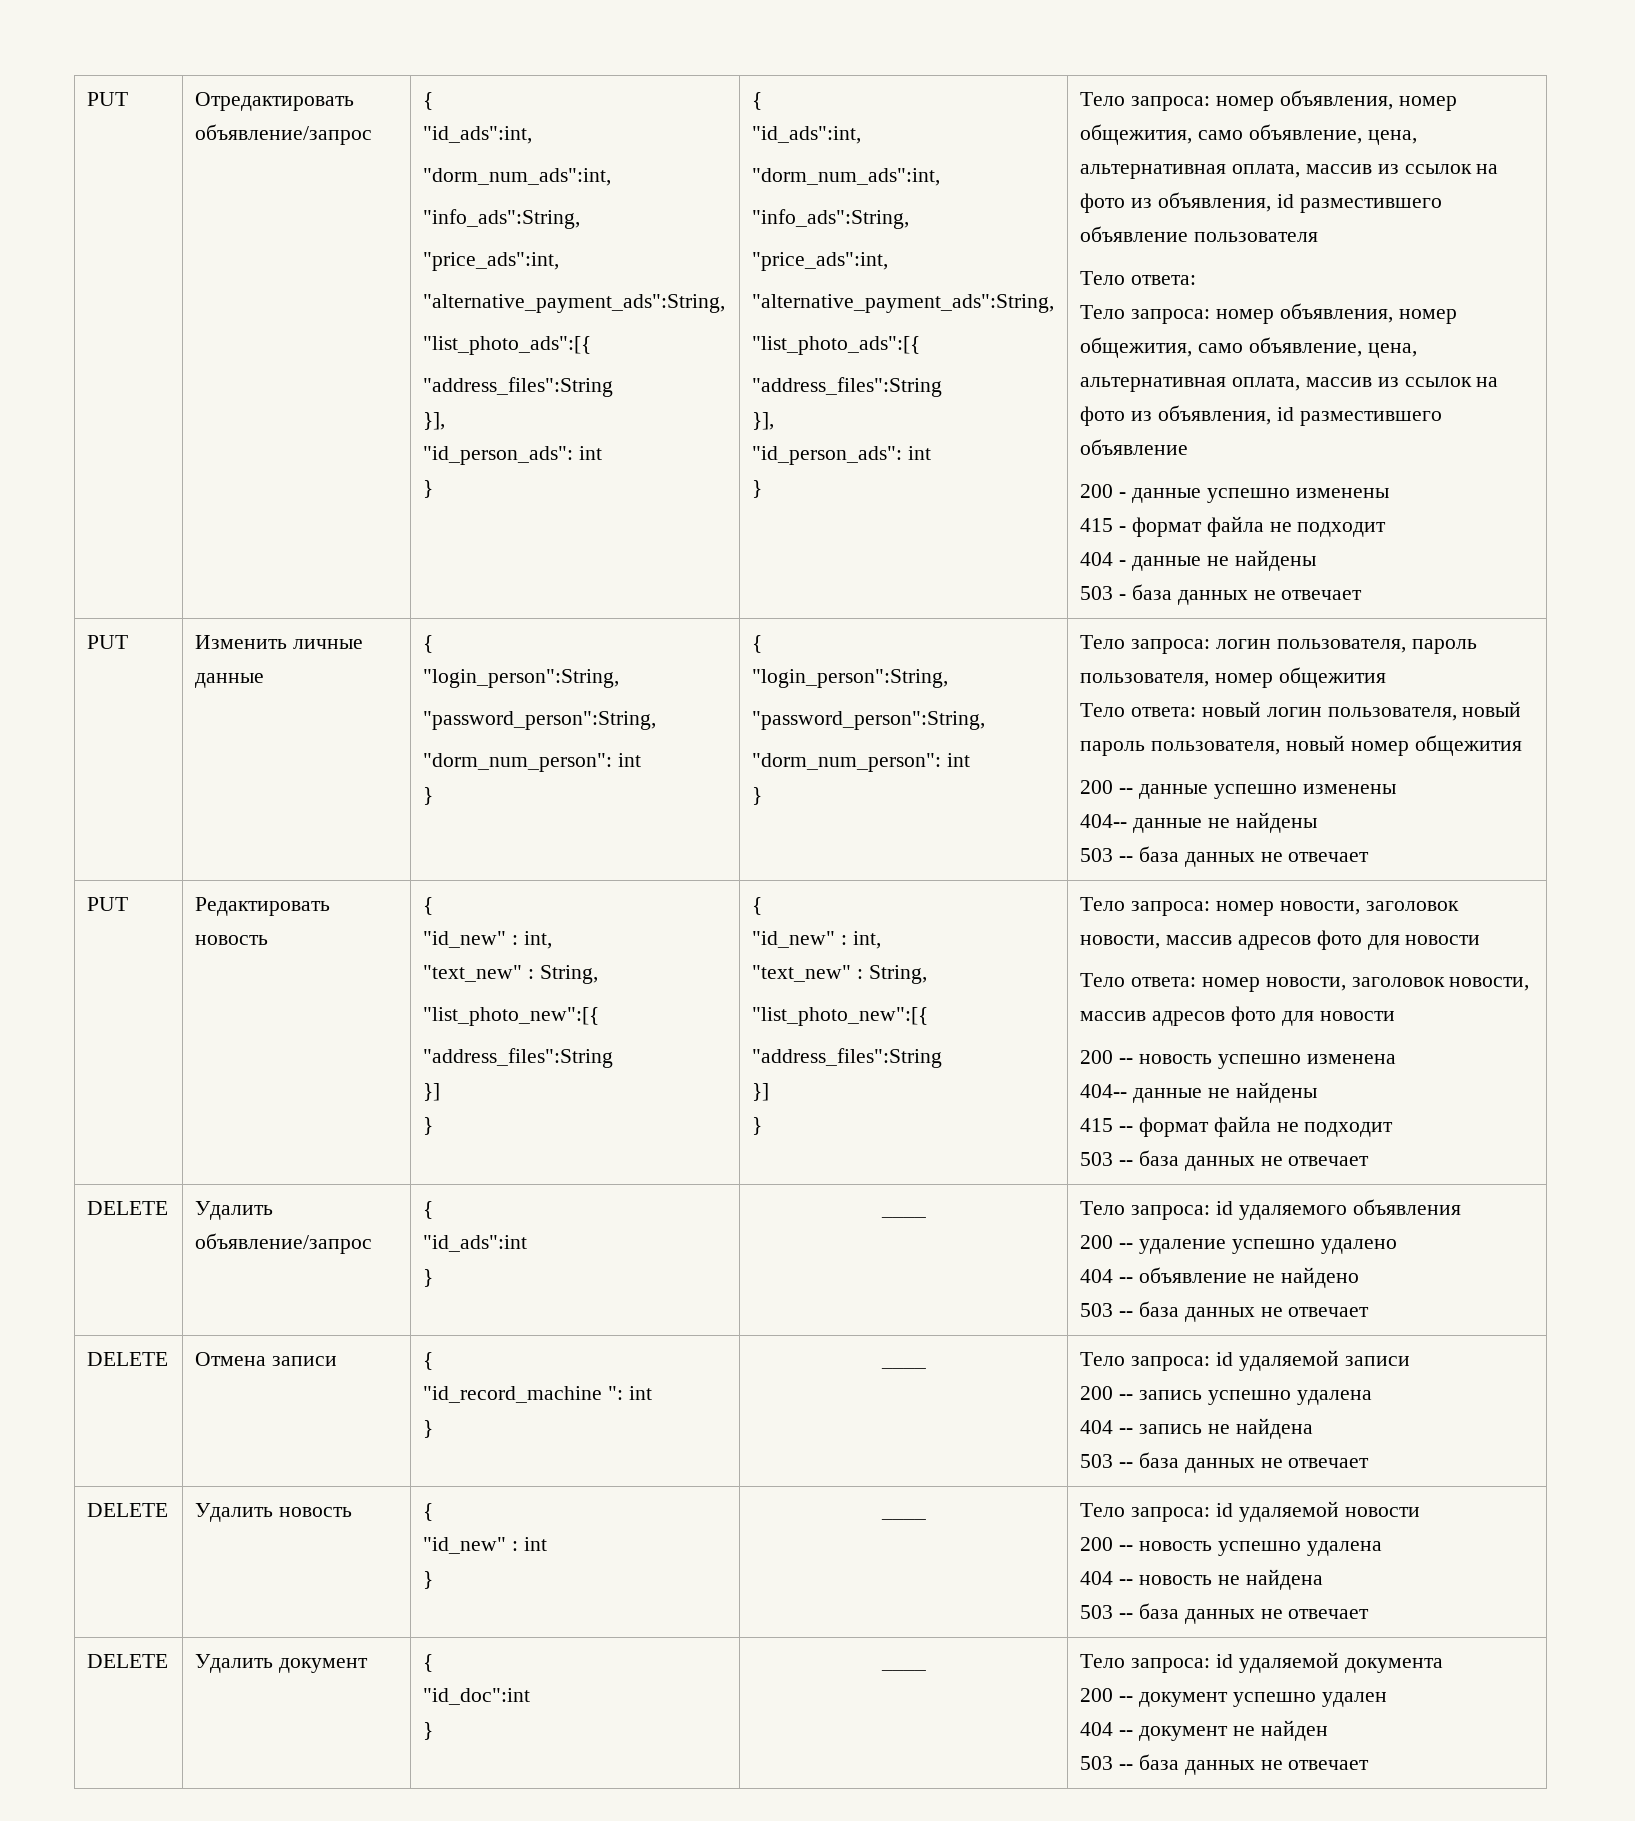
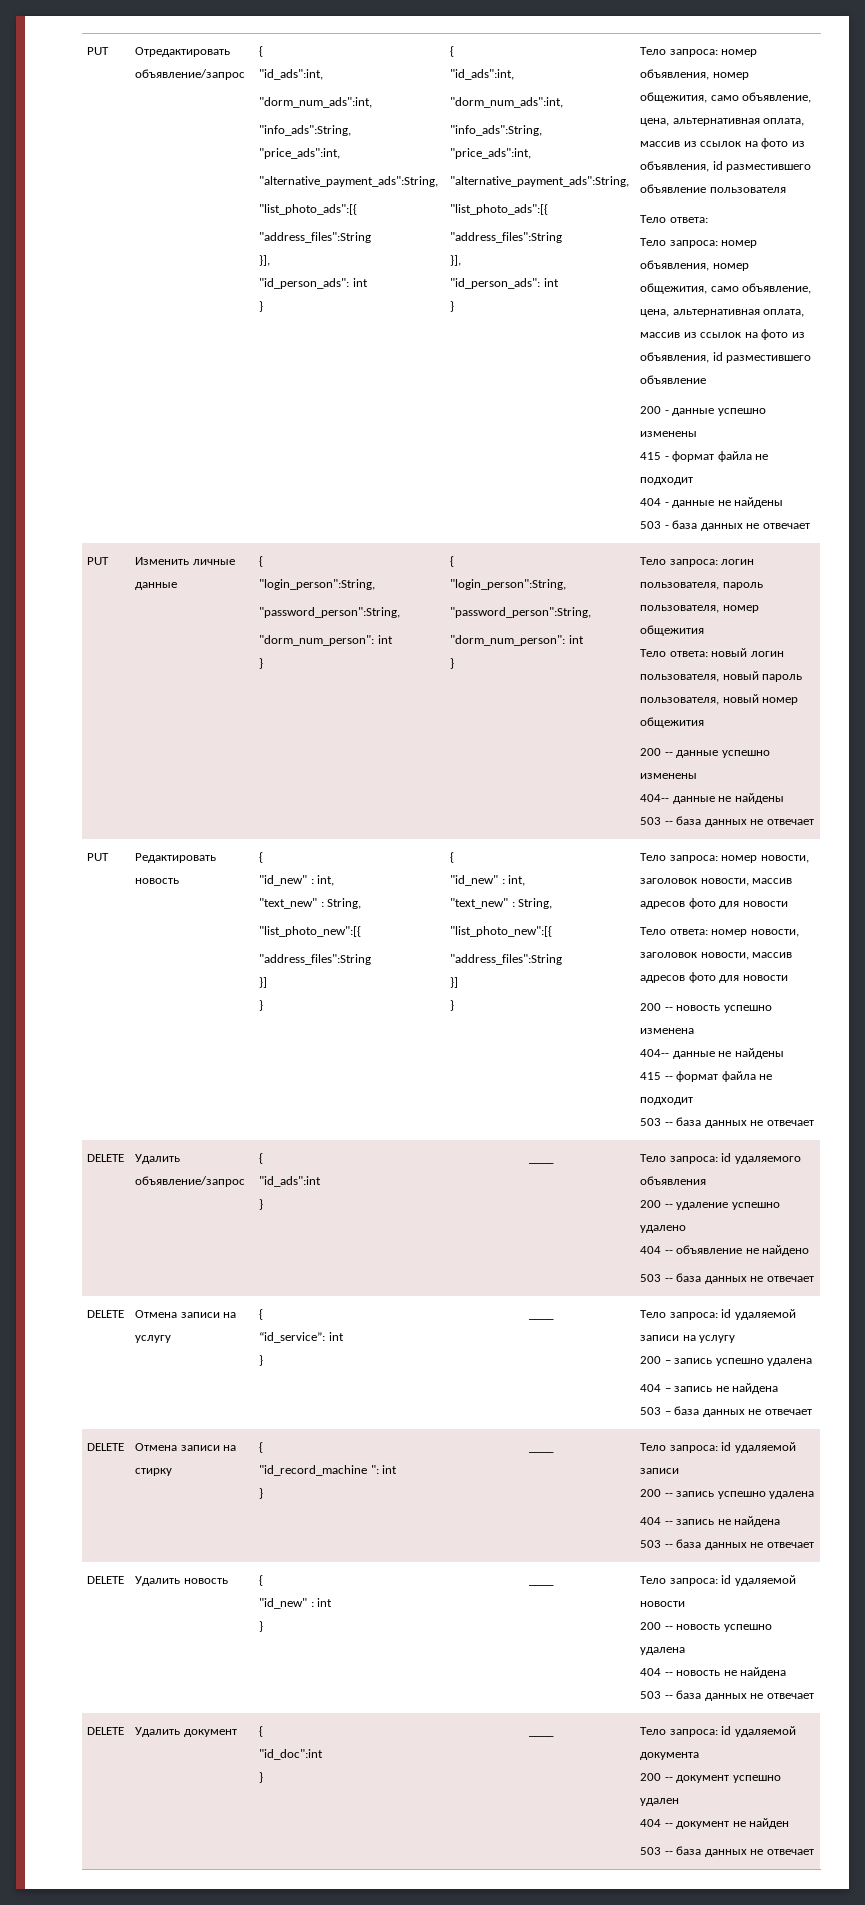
- DELETE | Отмена записи | {
+ DELETE | Отмена записи на услугу | {
+ “id_service”: int
+ } | ____ | Тело запроса: id удаляемой записи на услугу
+ 200 – запись успешно удалена
+ 404 – запись не найдена
+ 503 – база данных не отвечает
+ DELETE | Отмена записи на стирку | {

